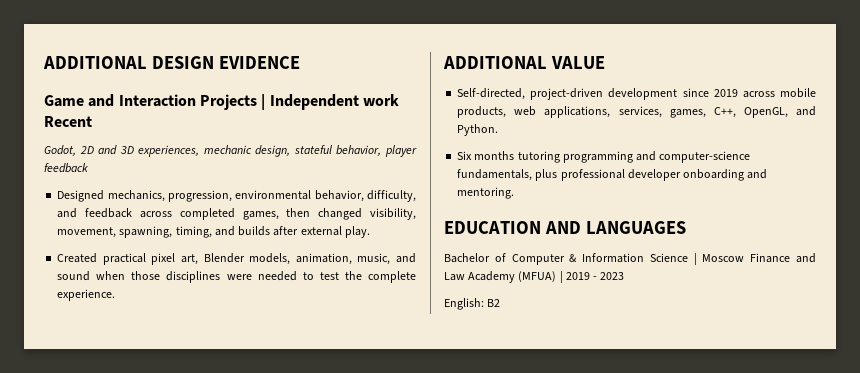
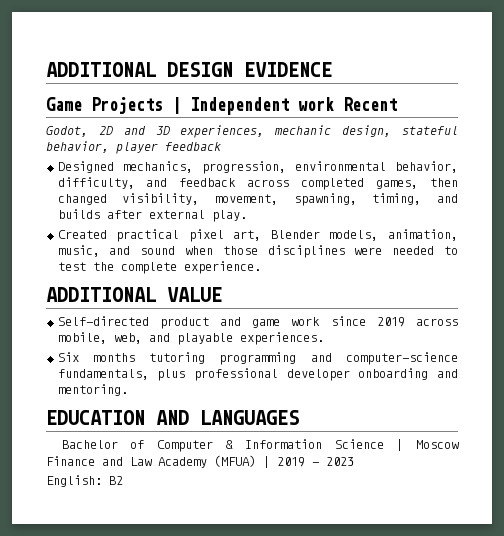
- Game and Interaction Projects | Independent work Recent
+ Game Projects | Independent work Recent
- Self-directed, project-driven development since 2019 across mobile products, web applications, services, games, C++, OpenGL, and Python.
+ Self-directed product and game work since 2019 across mobile, web, and playable experiences.

